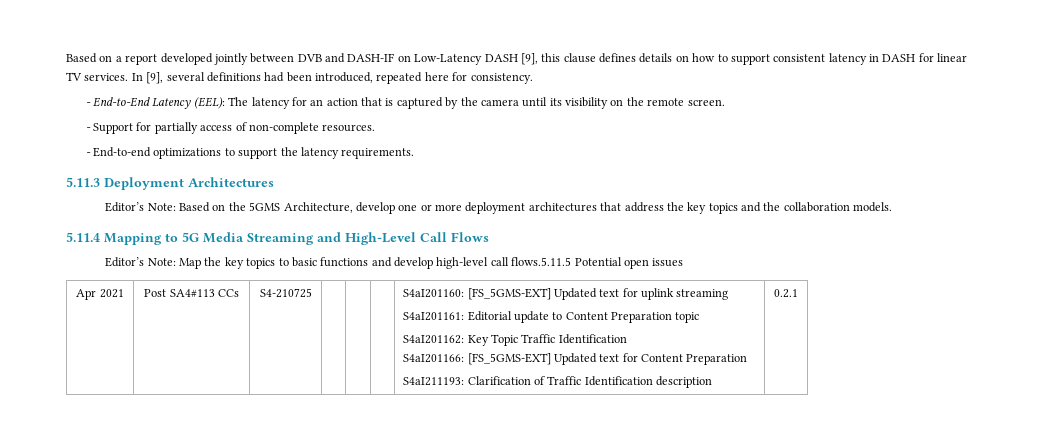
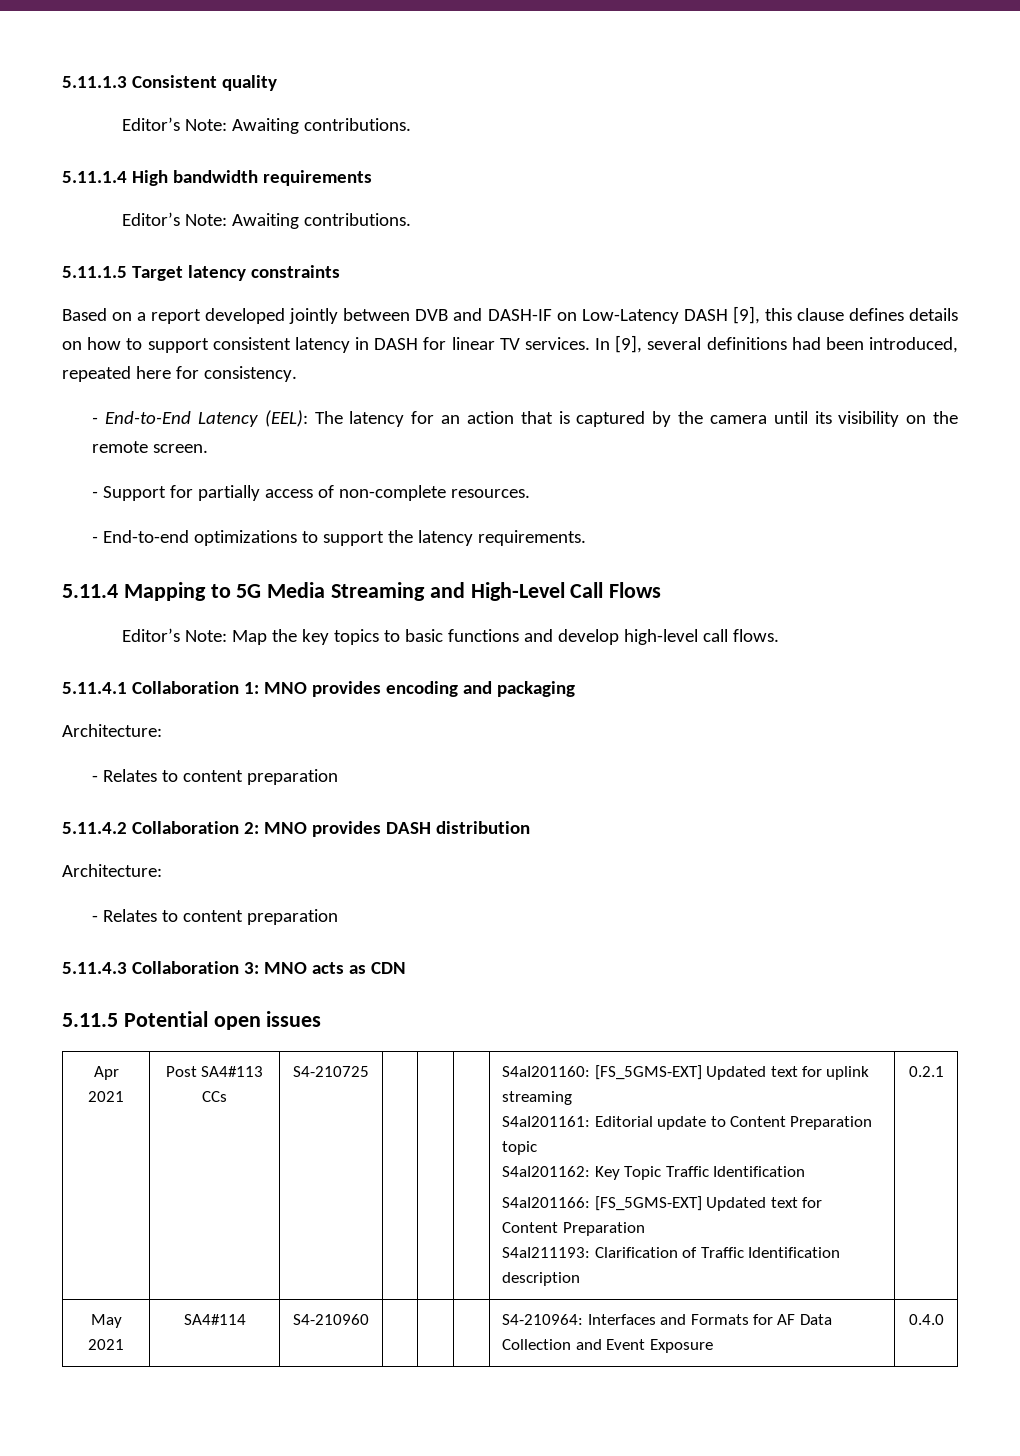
+ 5.11.1.3 Consistent quality
+ Editor’s Note: Awaiting contributions.
+ 5.11.1.4 High bandwidth requirements
+ Editor’s Note: Awaiting contributions.
+ 5.11.1.5 Target latency constraints
- 5.11.3 Deployment Architectures
- Editor’s Note: Based on the 5GMS Architecture, develop one or more deployment architectures that address the key topics and the collaboration models.
- Editor’s Note: Map the key topics to basic functions and develop high-level call flows.5.11.5 Potential open issues
+ Editor’s Note: Map the key topics to basic functions and develop high-level call flows.
+ 5.11.4.1 Collaboration 1: MNO provides encoding and packaging
+ Architecture:
+ - Relates to content preparation
+ 5.11.4.2 Collaboration 2: MNO provides DASH distribution
+ Architecture:
+ - Relates to content preparation
+ 5.11.4.3 Collaboration 3: MNO acts as CDN
+ 5.11.5 Potential open issues
+ May 2021 | SA4#114 | S4-210960 | | | | S4-210964: Interfaces and Formats for AF Data Collection and Event Exposure | 0.4.0

